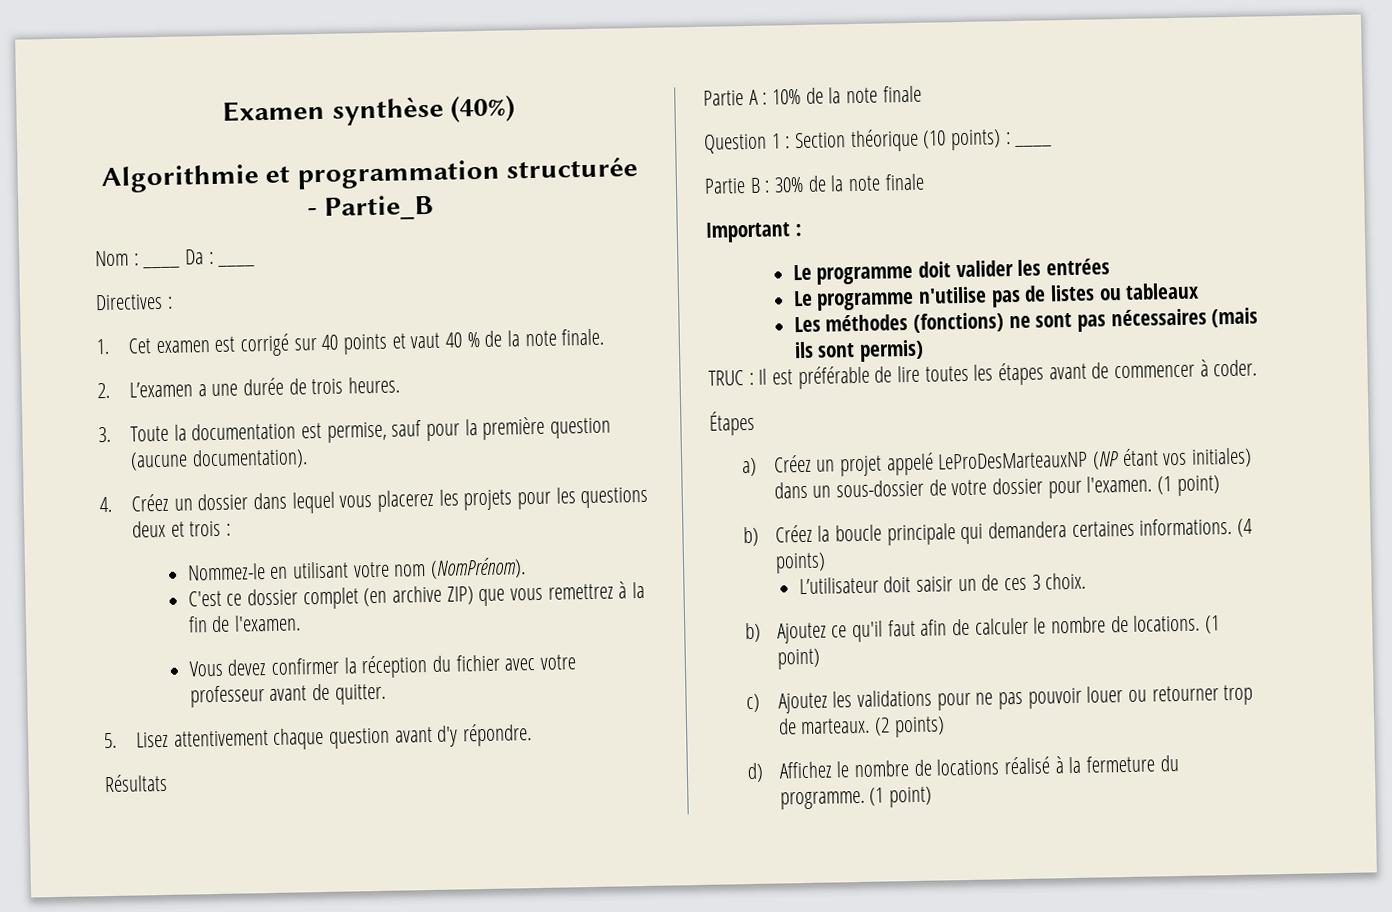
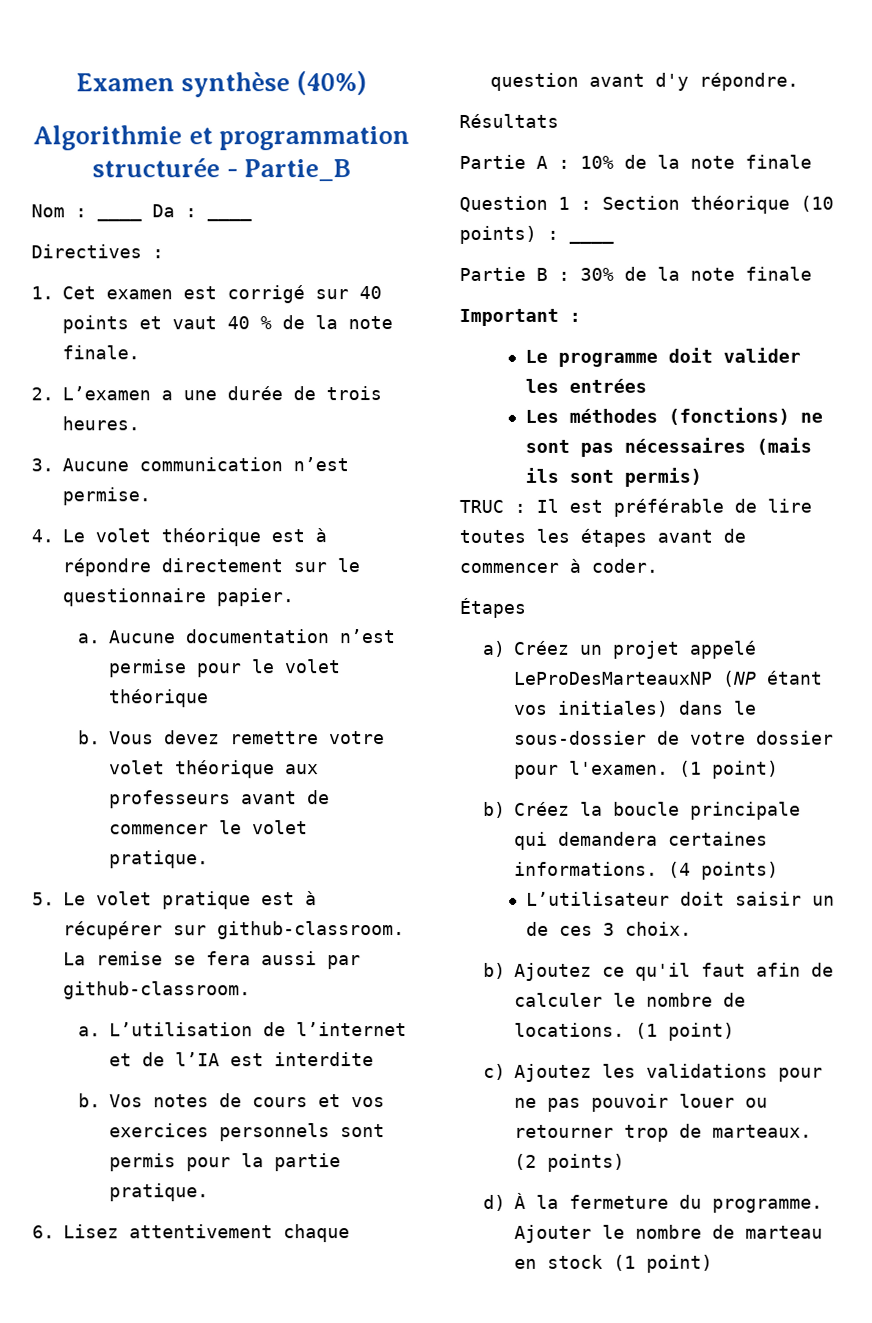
- 3. Toute la documentation est permise, sauf pour la première question (aucune documentation).
- 4. Créez un dossier dans lequel vous placerez les projets pour les questions deux et trois :
- Nommez-le en utilisant votre nom (NomPrénom).
- C'est ce dossier complet (en archive ZIP) que vous remettrez à la fin de l'examen.
- Vous devez confirmer la réception du fichier avec votre professeur avant de quitter.
- 5. Lisez attentivement chaque question avant d'y répondre.
+ 3. Aucune communication n’est permise.
+ 4. Le volet théorique est à répondre directement sur le questionnaire papier.
+ a. Aucune documentation n’est permise pour le volet théorique
+ b. Vous devez remettre votre volet théorique aux professeurs avant de commencer le volet pratique.
+ 5. Le volet pratique est à récupérer sur github-classroom. La remise se fera aussi par github-classroom.
+ a. L’utilisation de l’internet et de l’IA est interdite
+ b. Vos notes de cours et vos exercices personnels sont permis pour la partie pratique.
+ 6. Lisez attentivement chaque question avant d'y répondre.
- Le programme n'utilise pas de listes ou tableaux
- a) Créez un projet appelé LeProDesMarteauxNP (NP étant vos initiales) dans un sous-dossier de votre dossier pour l'examen.
+ a) Créez un projet appelé LeProDesMarteauxNP (NP étant vos initiales) dans le sous-dossier de votre dossier pour l'examen.
- d) Affichez le nombre de locations réalisé à la fermeture du programme. (1 point)
+ d) À la fermeture du programme. Ajouter le nombre de marteau en stock (1 point)

